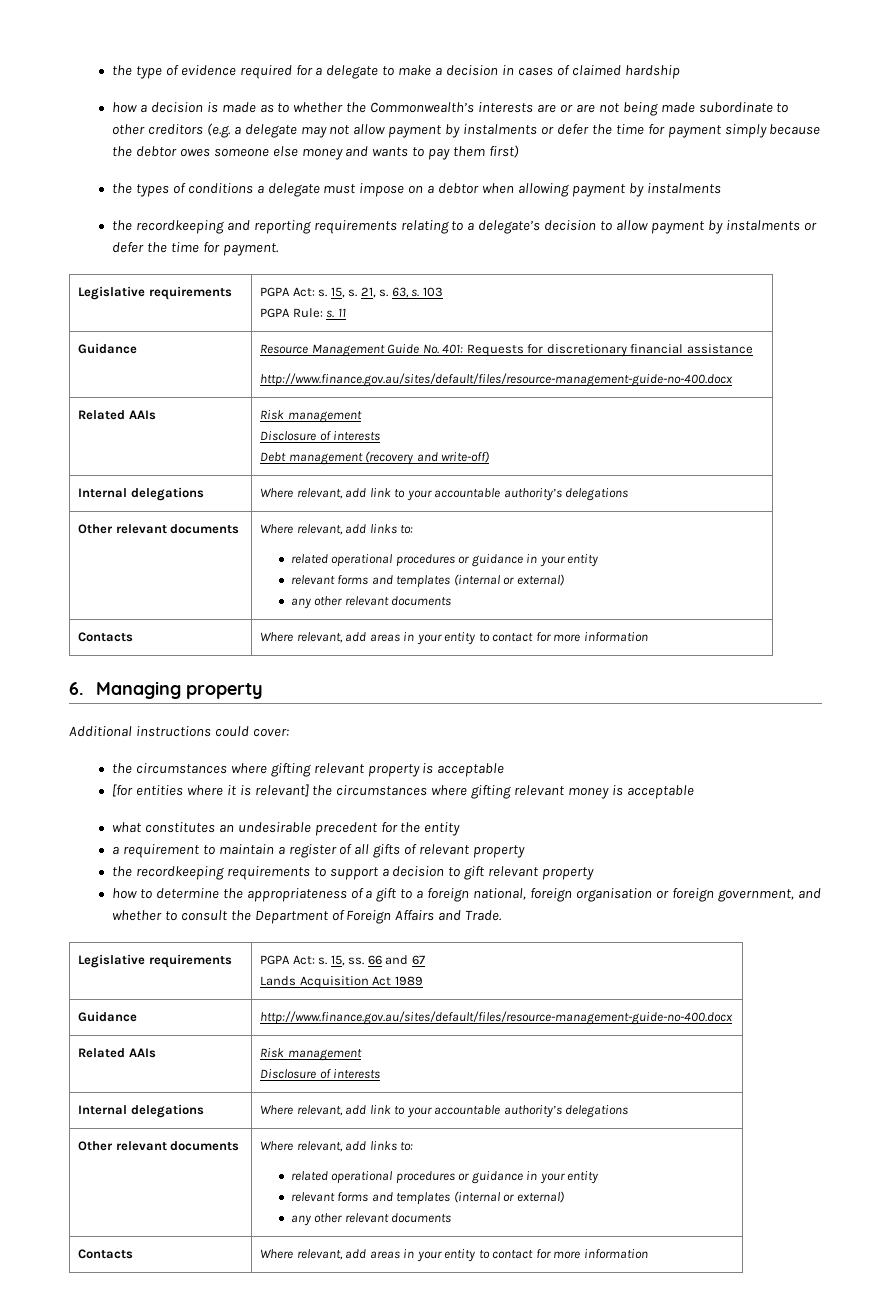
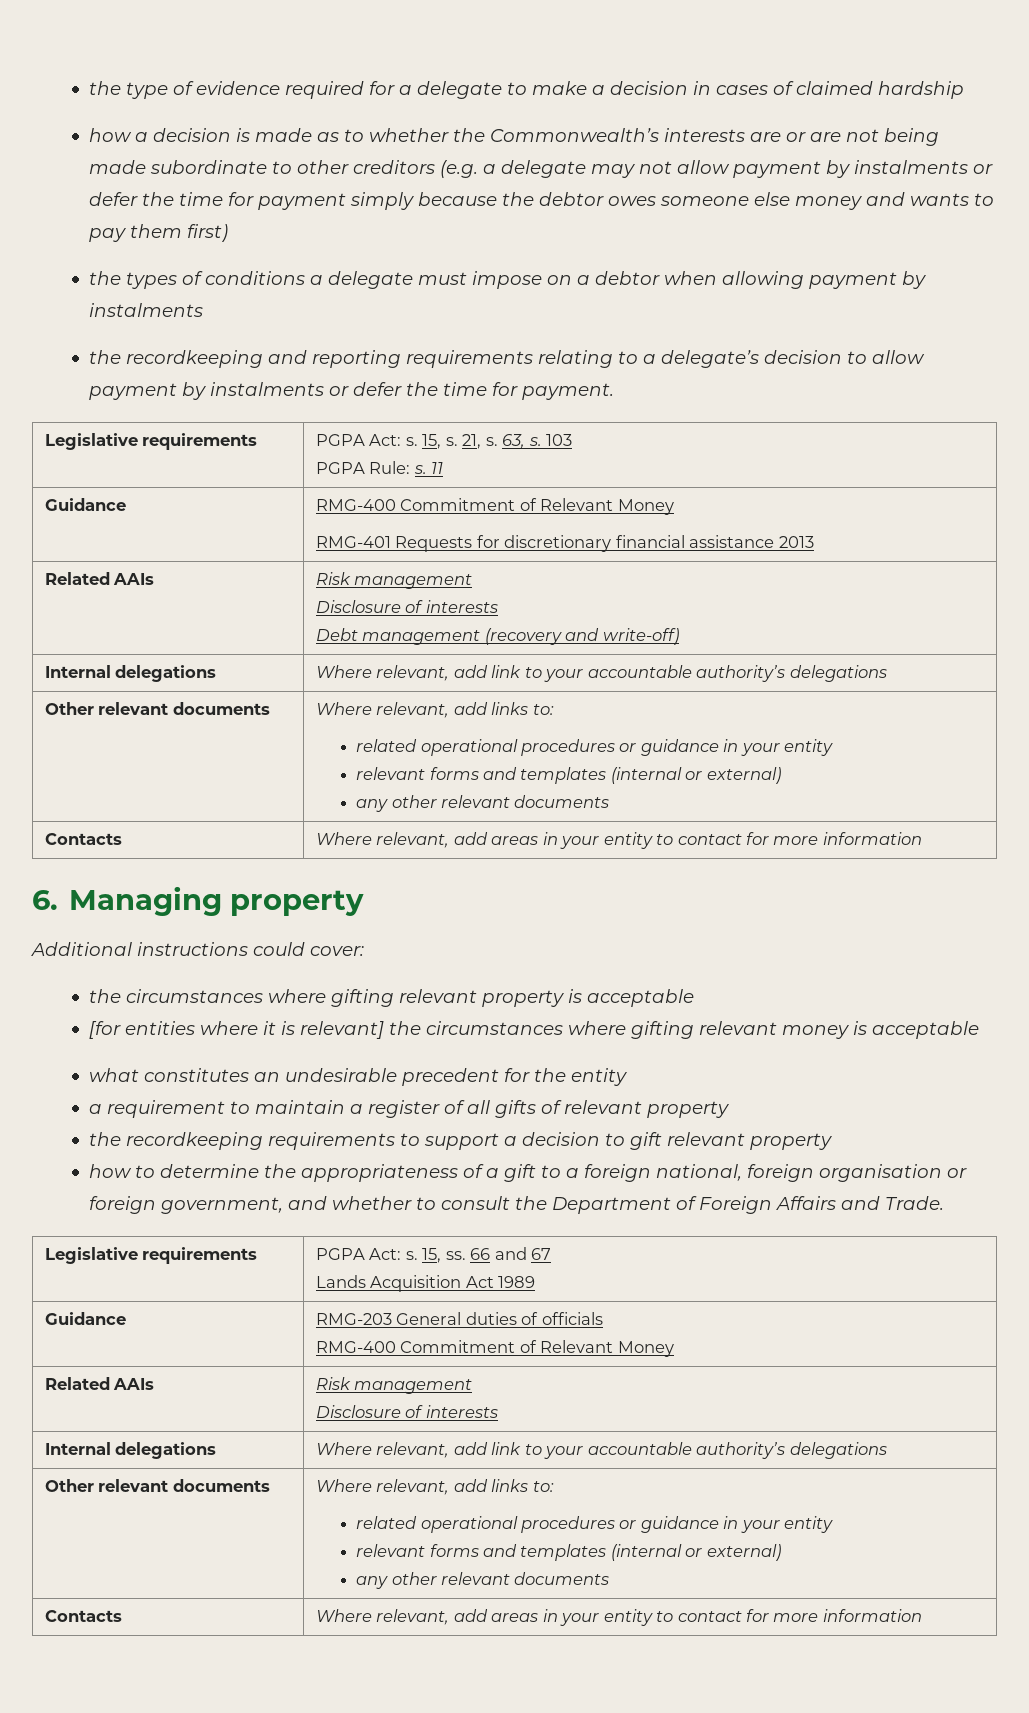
- Guidance | Resource Management Guide No. 401: Requests for discretionary financial assistance
- http://www.finance.gov.au/sites/default/files/resource-management-guide-no-400.docx
+ Guidance | RMG-400 Commitment of Relevant Money
+ RMG-401 Requests for discretionary financial assistance 2013
- Guidance | http://www.finance.gov.au/sites/default/files/resource-management-guide-no-400.docx
+ Guidance | RMG-203 General duties of officials
+ RMG-400 Commitment of Relevant Money

